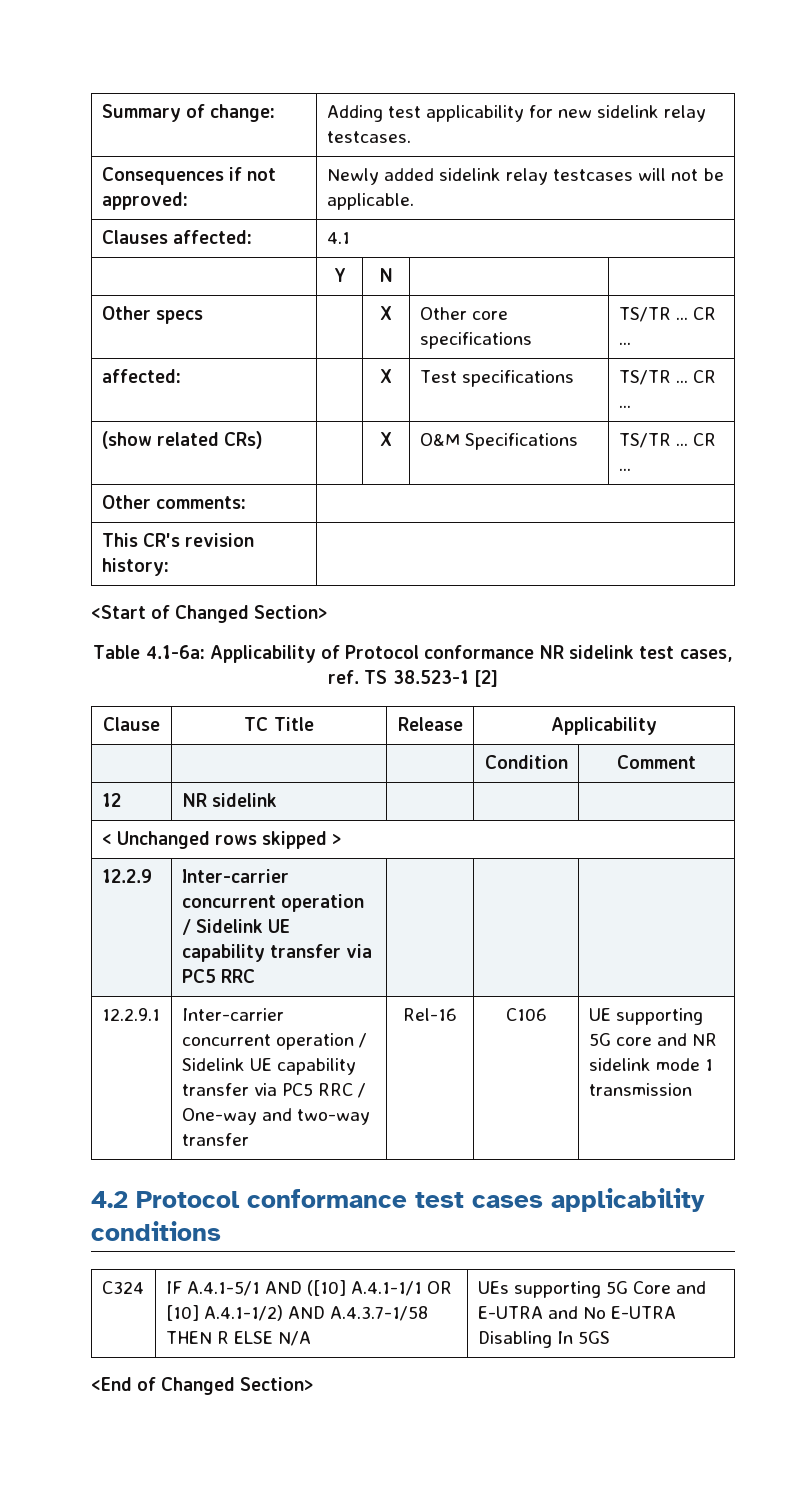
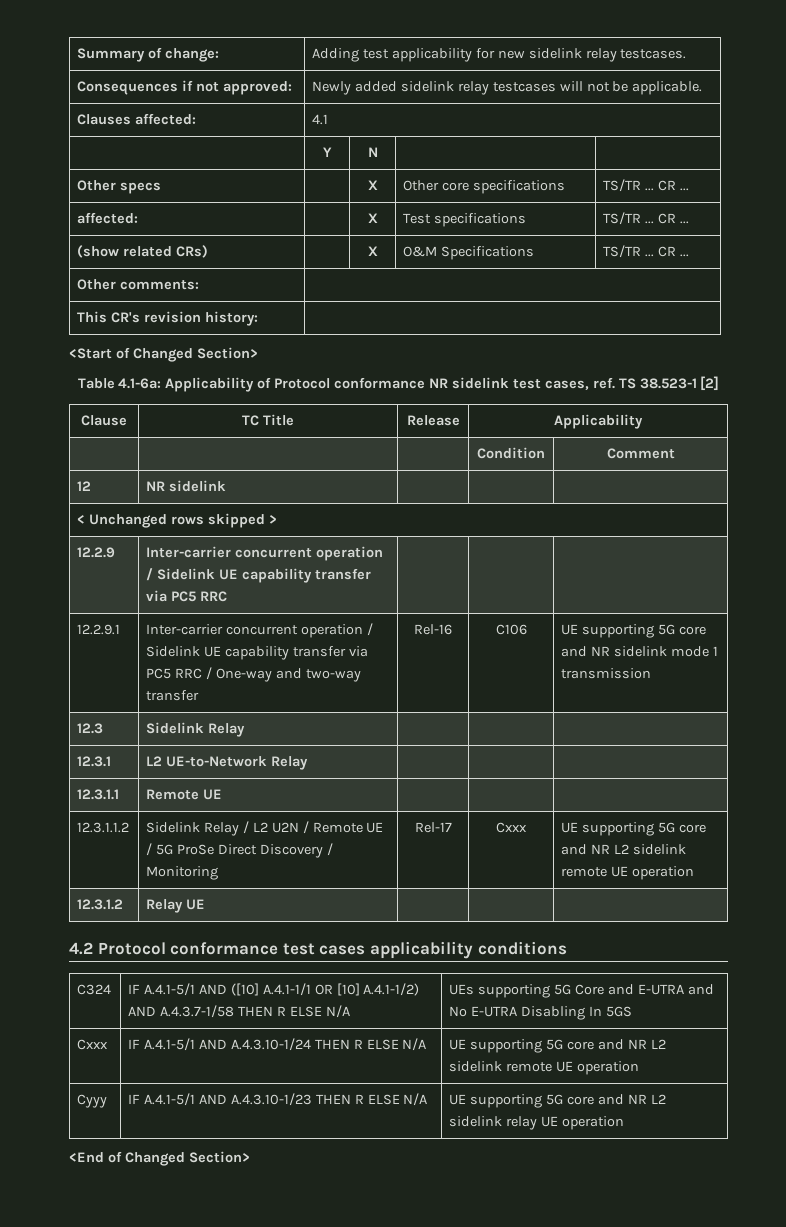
+ 12.3 | Sidelink Relay | | |
+ 12.3.1 | L2 UE-to-Network Relay | | |
+ 12.3.1.1 | Remote UE | | |
+ 12.3.1.1.2 | Sidelink Relay / L2 U2N / Remote UE / 5G ProSe Direct Discovery / Monitoring | Rel-17 | Cxxx | UE supporting 5G core and NR L2 sidelink remote UE operation
+ 12.3.1.2 | Relay UE | | |
+ Cxxx | IF A.4.1-5/1 AND A.4.3.10-1/24 THEN R ELSE N/A | UE supporting 5G core and NR L2 sidelink remote UE operation
+ Cyyy | IF A.4.1-5/1 AND A.4.3.10-1/23 THEN R ELSE N/A | UE supporting 5G core and NR L2 sidelink relay UE operation

